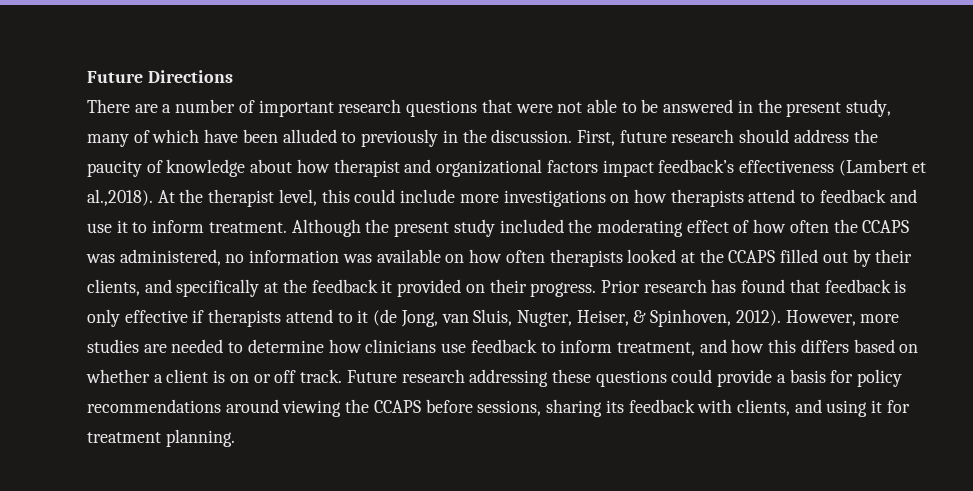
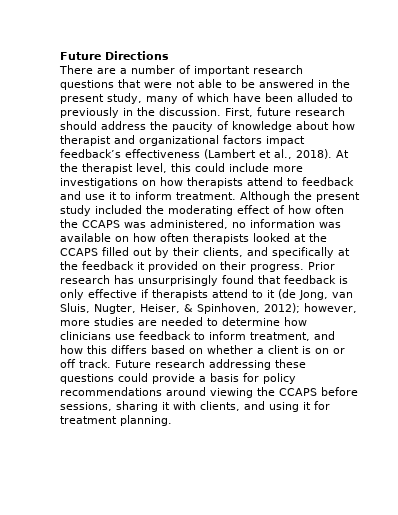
- First, future research should address the paucity of knowledge about how therapist and organizational factors impact feedback’s effectiveness (Lambert et al.,2018). At the therapist level, this could include more investigations on how therapists attend to feedback and use it to inform treatment.
+ First, future research should address the paucity of knowledge about how therapist and organizational factors impact feedback’s effectiveness (Lambert et al., 2018). At the therapist level, this could include more investigations on how therapists attend to feedback and use it to inform treatment.
- Prior research has found that feedback is only effective if therapists attend to it (de Jong, van Sluis, Nugter, Heiser, & Spinhoven, 2012). However, more studies are needed to determine how clinicians use feedback to inform treatment, and how this differs based on whether a client is on or off track.
+ Prior research has unsurprisingly found that feedback is only effective if therapists attend to it (de Jong, van Sluis, Nugter, Heiser, & Spinhoven, 2012); however, more studies are needed to determine how clinicians use feedback to inform treatment, and how this differs based on whether a client is on or off track.
- Future research addressing these questions could provide a basis for policy recommendations around viewing the CCAPS before sessions, sharing its feedback with clients, and using it for treatment planning.
+ Future research addressing these questions could provide a basis for policy recommendations around viewing the CCAPS before sessions, sharing it with clients, and using it for treatment planning.

